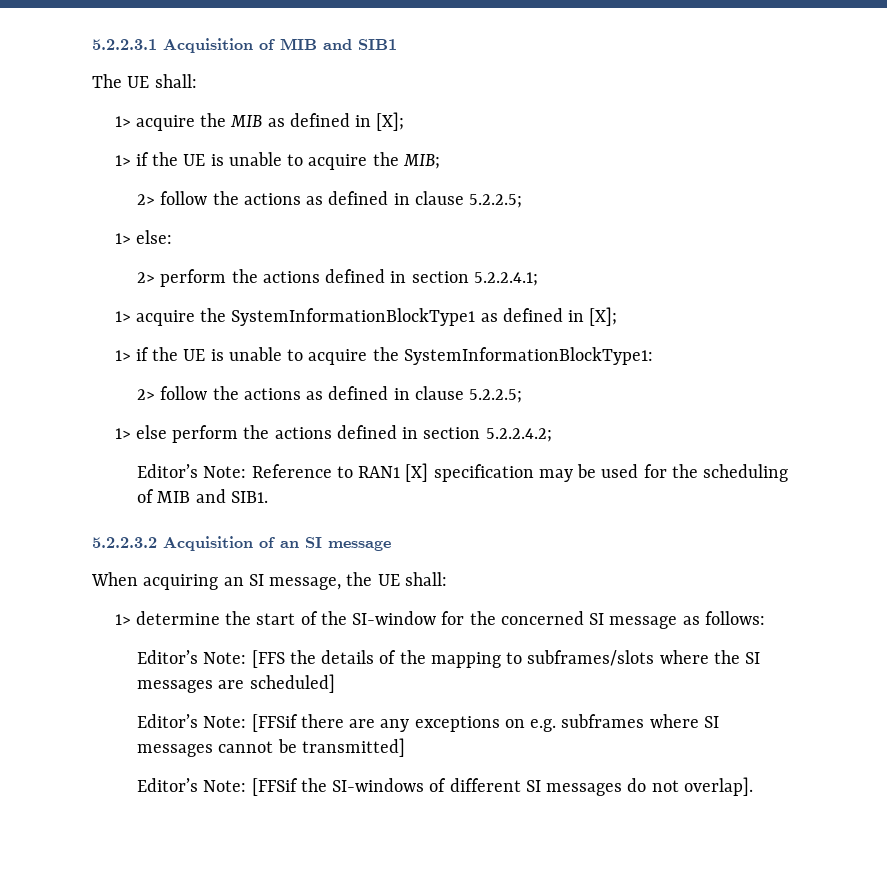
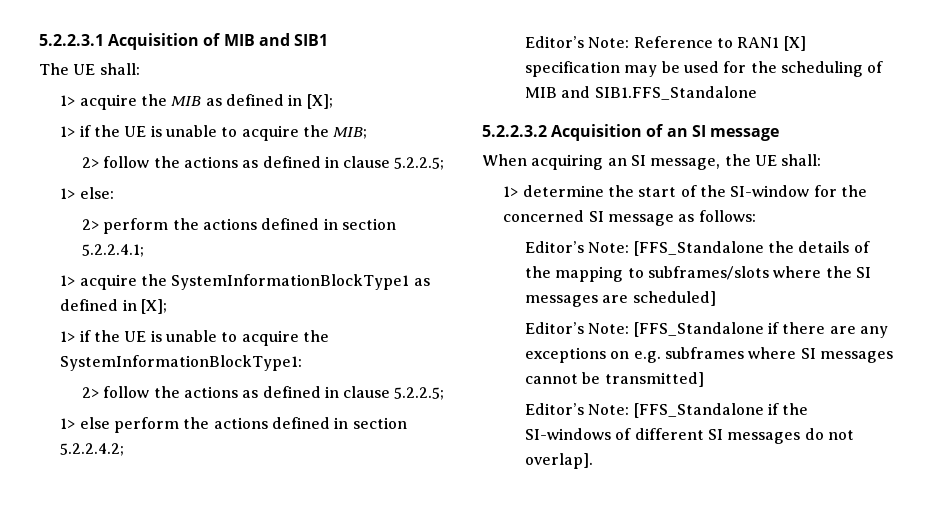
- Editor’s Note: Reference to RAN1 [X] specification may be used for the scheduling of MIB and SIB1.
+ Editor’s Note: Reference to RAN1 [X] specification may be used for the scheduling of MIB and SIB1.FFS_Standalone
- Editor’s Note: [FFS the details of the mapping to subframes/slots where the SI messages are scheduled]
+ Editor’s Note: [FFS_Standalone the details of the mapping to subframes/slots where the SI messages are scheduled]
- Editor’s Note: [FFSif there are any exceptions on e.g. subframes where SI messages cannot be transmitted]
+ Editor’s Note: [FFS_Standalone if there are any exceptions on e.g. subframes where SI messages cannot be transmitted]
- Editor’s Note: [FFSif the SI-windows of different SI messages do not overlap].
+ Editor’s Note: [FFS_Standalone if the SI-windows of different SI messages do not overlap].

